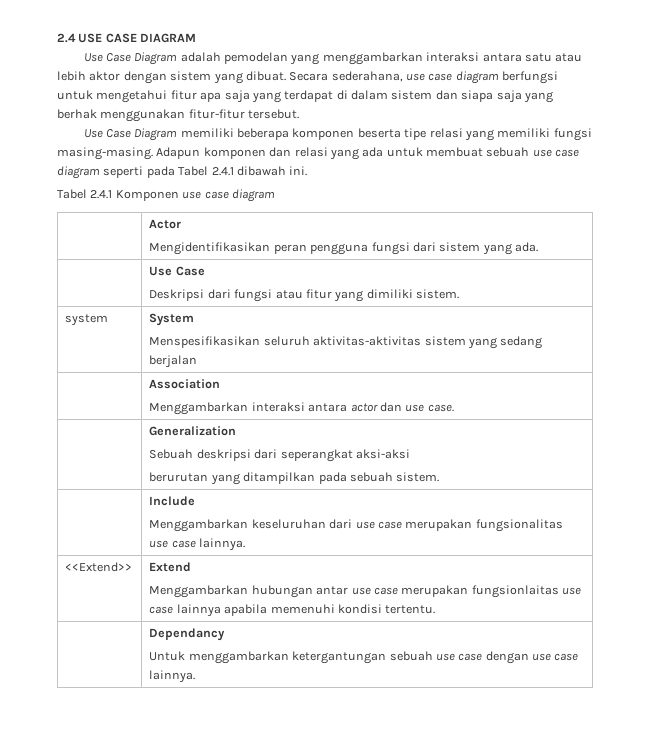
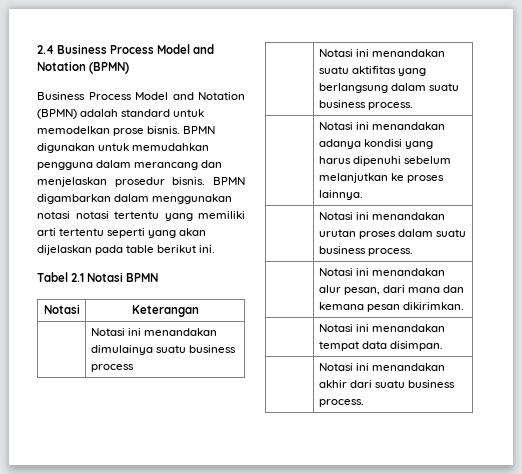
- 2.4 USE CASE DIAGRAM
- Use Case Diagram adalah pemodelan yang menggambarkan interaksi antara satu atau lebih aktor dengan sistem yang dibuat. Secara sederahana, use case diagram berfungsi untuk mengetahui fitur apa saja yang terdapat di dalam sistem dan siapa saja yang berhak menggunakan fitur-fitur tersebut.
- Use Case Diagram memiliki beberapa komponen beserta tipe relasi yang memiliki fungsi masing-masing. Adapun komponen dan relasi yang ada untuk membuat sebuah use case diagram seperti pada Tabel 2.4.1 dibawah ini.
- Tabel 2.4.1 Komponen use case diagram
- | Actor
- Mengidentifikasikan peran pengguna fungsi dari sistem yang ada.
- | Use Case
- Deskripsi dari fungsi atau fitur yang dimiliki sistem.
- system | System
- Menspesifikasikan seluruh aktivitas-aktivitas sistem yang sedang berjalan
- | Association
- Menggambarkan interaksi antara actor dan use case.
- | Generalization
- Sebuah deskripsi dari seperangkat aksi-aksi
- berurutan yang ditampilkan pada sebuah sistem.
- | Include
- Menggambarkan keseluruhan dari use case merupakan fungsionalitas use case lainnya.
- <<Extend>> | Extend
- Menggambarkan hubungan antar use case merupakan fungsionlaitas use case lainnya apabila memenuhi kondisi tertentu.
- | Dependancy
- Untuk menggambarkan ketergantungan sebuah use case dengan use case lainnya.
+ 2.4 Business Process Model and Notation (BPMN)
+ Business Process Model and Notation (BPMN) adalah standard untuk memodelkan prose bisnis. BPMN digunakan untuk memudahkan pengguna dalam merancang dan menjelaskan prosedur bisnis. BPMN digambarkan dalam menggunakan notasi notasi tertentu yang memiliki arti tertentu seperti yang akan dijelaskan pada table berikut ini.
+ Tabel 2.1 Notasi BPMN
+ Notasi | Keterangan
+ | Notasi ini menandakan dimulainya suatu business process
+ | Notasi ini menandakan suatu aktifitas yang berlangsung dalam suatu business process.
+ | Notasi ini menandakan adanya kondisi yang harus dipenuhi sebelum melanjutkan ke proses lainnya.
+ | Notasi ini menandakan urutan proses dalam suatu business process.
+ | Notasi ini menandakan alur pesan, dari mana dan kemana pesan dikirimkan.
+ | Notasi ini menandakan tempat data disimpan.
+ | Notasi ini menandakan akhir dari suatu business process.

